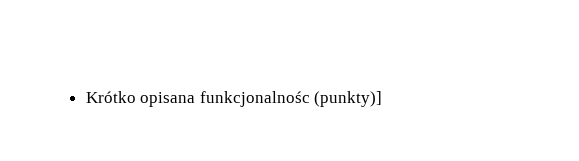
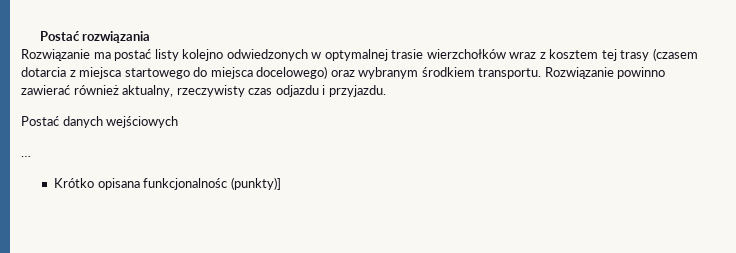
+ Postać rozwiązania
+ Rozwiązanie ma postać listy kolejno odwiedzonych w optymalnej trasie wierzchołków wraz z kosztem tej trasy (czasem dotarcia z miejsca startowego do miejsca docelowego) oraz wybranym środkiem transportu. Rozwiązanie powinno zawierać również aktualny, rzeczywisty czas odjazdu i przyjazdu.
+ Postać danych wejściowych
+ …

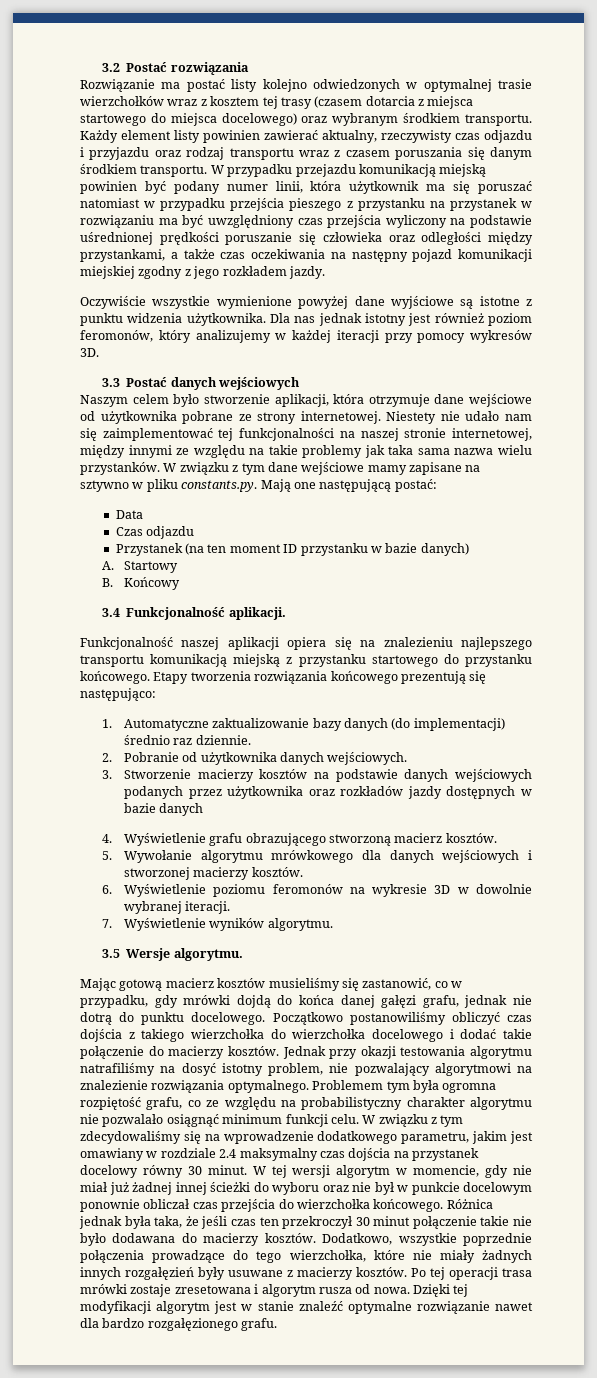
- Postać rozwiązania
+ 3.2 Postać rozwiązania
- Rozwiązanie powinno zawierać również aktualny, rzeczywisty czas odjazdu i przyjazdu.
- Postać danych wejściowych
- …
- Krótko opisana funkcjonalnośc (punkty)]
+ Każdy element listy powinien zawierać aktualny, rzeczywisty czas odjazdu i przyjazdu oraz rodzaj transportu wraz z czasem poruszania się danym środkiem transportu. W przypadku przejazdu komunikacją miejską powinien być podany numer linii, która użytkownik ma się poruszać natomiast w przypadku przejścia pieszego z przystanku na przystanek w rozwiązaniu ma być uwzględniony czas przejścia wyliczony na podstawie uśrednionej prędkości poruszanie się człowieka oraz odległości między przystankami, a także czas oczekiwania na następny pojazd komunikacji miejskiej zgodny z jego rozkładem jazdy.
+ Oczywiście wszystkie wymienione powyżej dane wyjściowe są istotne z punktu widzenia użytkownika. Dla nas jednak istotny jest również poziom feromonów, który analizujemy w każdej iteracji przy pomocy wykresów 3D.
+ 3.3 Postać danych wejściowych
+ Naszym celem było stworzenie aplikacji, która otrzymuje dane wejściowe od użytkownika pobrane ze strony internetowej. Niestety nie udało nam się zaimplementować tej funkcjonalności na naszej stronie internetowej, między innymi ze względu na takie problemy jak taka sama nazwa wielu przystanków. W związku z tym dane wejściowe mamy zapisane na sztywno w pliku constants.py. Mają one następującą postać:
+ Data
+ Czas odjazdu
+ Przystanek (na ten moment ID przystanku w bazie danych)
+ A. Startowy
+ B. Końcowy
+ 3.4 Funkcjonalność aplikacji.
+ Funkcjonalność naszej aplikacji opiera się na znalezieniu najlepszego transportu komunikacją miejską z przystanku startowego do przystanku końcowego. Etapy tworzenia rozwiązania końcowego prezentują się następująco:
+ 1. Automatyczne zaktualizowanie bazy danych (do implementacji) średnio raz dziennie.
+ 2. Pobranie od użytkownika danych wejściowych.
+ 3. Stworzenie macierzy kosztów na podstawie danych wejściowych podanych przez użytkownika oraz rozkładów jazdy dostępnych w bazie danych
+ 4. Wyświetlenie grafu obrazującego stworzoną macierz kosztów.
+ 5. Wywołanie algorytmu mrówkowego dla danych wejściowych i stworzonej macierzy kosztów.
+ 6. Wyświetlenie poziomu feromonów na wykresie 3D w dowolnie wybranej iteracji.
+ 7. Wyświetlenie wyników algorytmu.
+ 3.5 Wersje algorytmu.
+ Mając gotową macierz kosztów musieliśmy się zastanowić, co w przypadku, gdy mrówki dojdą do końca danej gałęzi grafu, jednak nie dotrą do punktu docelowego. Początkowo postanowiliśmy obliczyć czas dojścia z takiego wierzchołka do wierzchołka docelowego i dodać takie połączenie do macierzy kosztów. Jednak przy okazji testowania algorytmu natrafiliśmy na dosyć istotny problem, nie pozwalający algorytmowi na znalezienie rozwiązania optymalnego. Problemem tym była ogromna rozpiętość grafu, co ze względu na probabilistyczny charakter algorytmu nie pozwalało osiągnąć minimum funkcji celu. W związku z tym zdecydowaliśmy się na wprowadzenie dodatkowego parametru, jakim jest omawiany w rozdziale 2.4 maksymalny czas dojścia na przystanek docelowy równy 30 minut. W tej wersji algorytm w momencie, gdy nie miał już żadnej innej ścieżki do wyboru oraz nie był w punkcie docelowym ponownie obliczał czas przejścia do wierzchołka końcowego. Różnica jednak była taka, że jeśli czas ten przekroczył 30 minut połączenie takie nie było dodawana do macierzy kosztów. Dodatkowo, wszystkie poprzednie połączenia prowadzące do tego wierzchołka, które nie miały żadnych innych rozgałęzień były usuwane z macierzy kosztów. Po tej operacji trasa mrówki zostaje zresetowana i algorytm rusza od nowa. Dzięki tej modyfikacji algorytm jest w stanie znaleźć optymalne rozwiązanie nawet dla bardzo rozgałęzionego grafu.

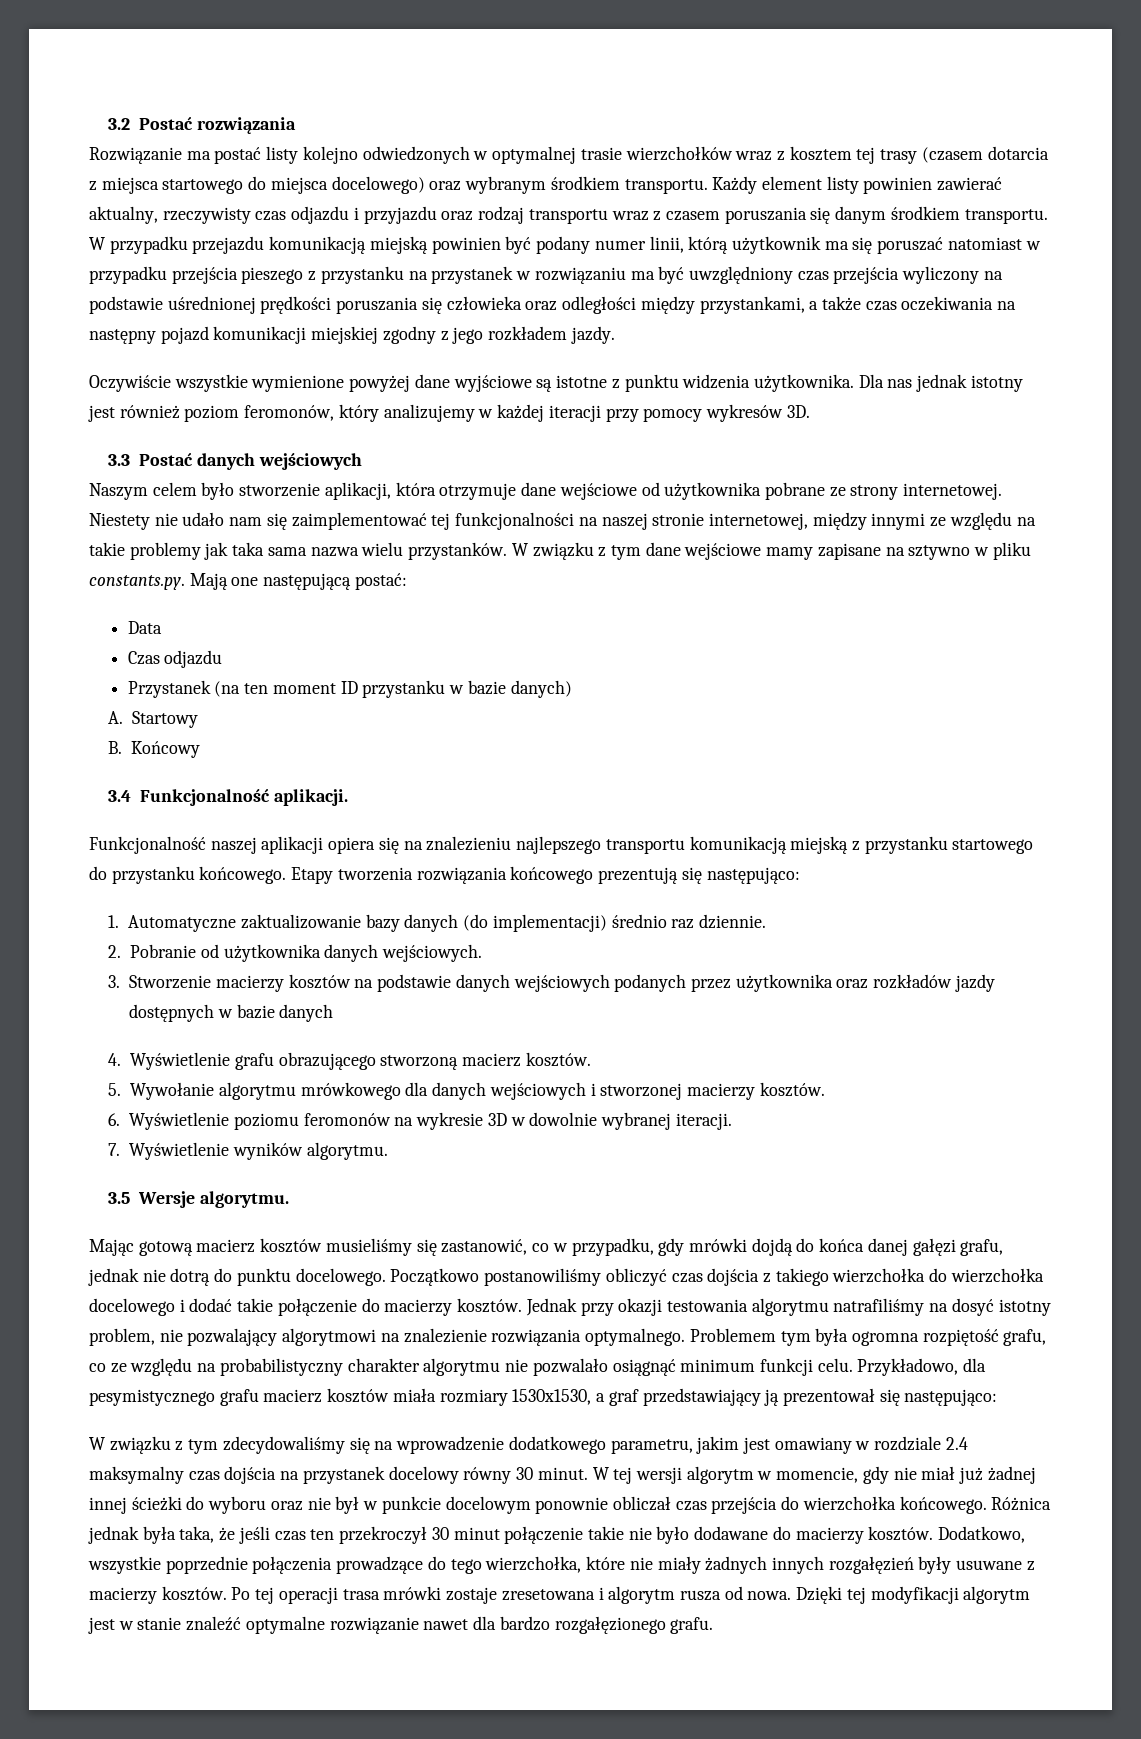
- W przypadku przejazdu komunikacją miejską powinien być podany numer linii, która użytkownik ma się poruszać natomiast w przypadku przejścia pieszego z przystanku na przystanek w rozwiązaniu ma być uwzględniony czas przejścia wyliczony na podstawie uśrednionej prędkości poruszanie się człowieka oraz odległości między przystankami, a także czas oczekiwania na następny pojazd komunikacji miejskiej zgodny z jego rozkładem jazdy.
+ W przypadku przejazdu komunikacją miejską powinien być podany numer linii, którą użytkownik ma się poruszać natomiast w przypadku przejścia pieszego z przystanku na przystanek w rozwiązaniu ma być uwzględniony czas przejścia wyliczony na podstawie uśrednionej prędkości poruszania się człowieka oraz odległości między przystankami, a także czas oczekiwania na następny pojazd komunikacji miejskiej zgodny z jego rozkładem jazdy.
- Problemem tym była ogromna rozpiętość grafu, co ze względu na probabilistyczny charakter algorytmu nie pozwalało osiągnąć minimum funkcji celu. W związku z tym zdecydowaliśmy się na wprowadzenie dodatkowego parametru, jakim jest omawiany w rozdziale 2.4 maksymalny czas dojścia na przystanek docelowy równy 30 minut.
+ Problemem tym była ogromna rozpiętość grafu, co ze względu na probabilistyczny charakter algorytmu nie pozwalało osiągnąć minimum funkcji celu. Przykładowo, dla pesymistycznego grafu macierz kosztów miała rozmiary 1530x1530, a graf przedstawiający ją prezentował się następująco:
+ W związku z tym zdecydowaliśmy się na wprowadzenie dodatkowego parametru, jakim jest omawiany w rozdziale 2.4 maksymalny czas dojścia na przystanek docelowy równy 30 minut.
- Różnica jednak była taka, że jeśli czas ten przekroczył 30 minut połączenie takie nie było dodawana do macierzy kosztów.
+ Różnica jednak była taka, że jeśli czas ten przekroczył 30 minut połączenie takie nie było dodawane do macierzy kosztów.

